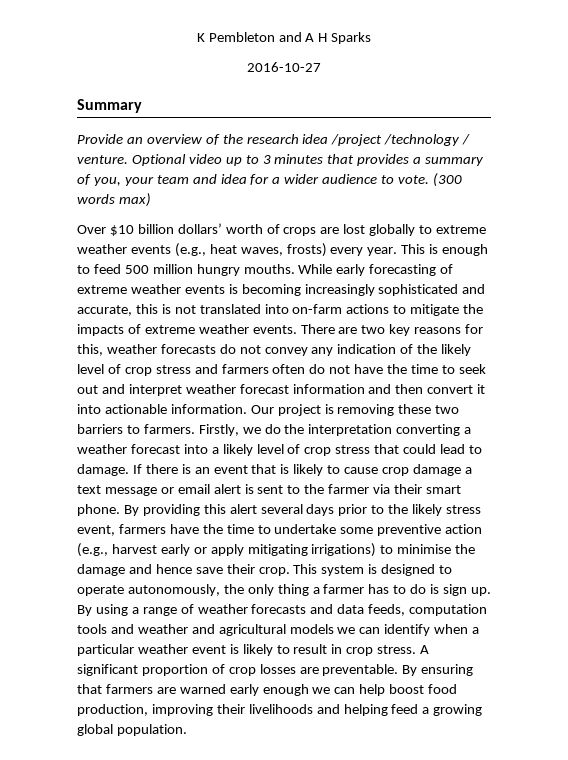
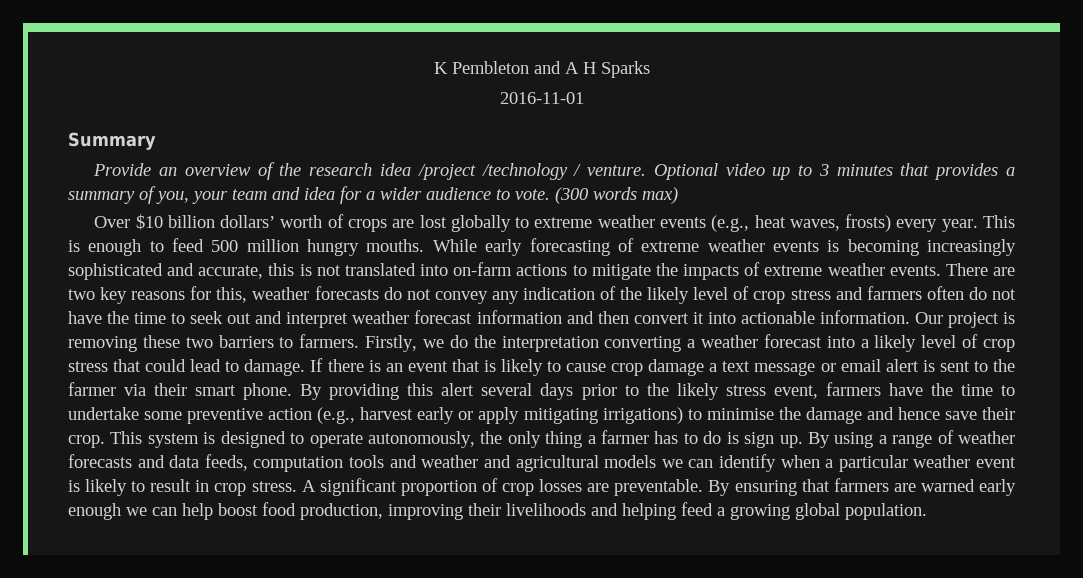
- 2016-10-27
+ 2016-11-01

